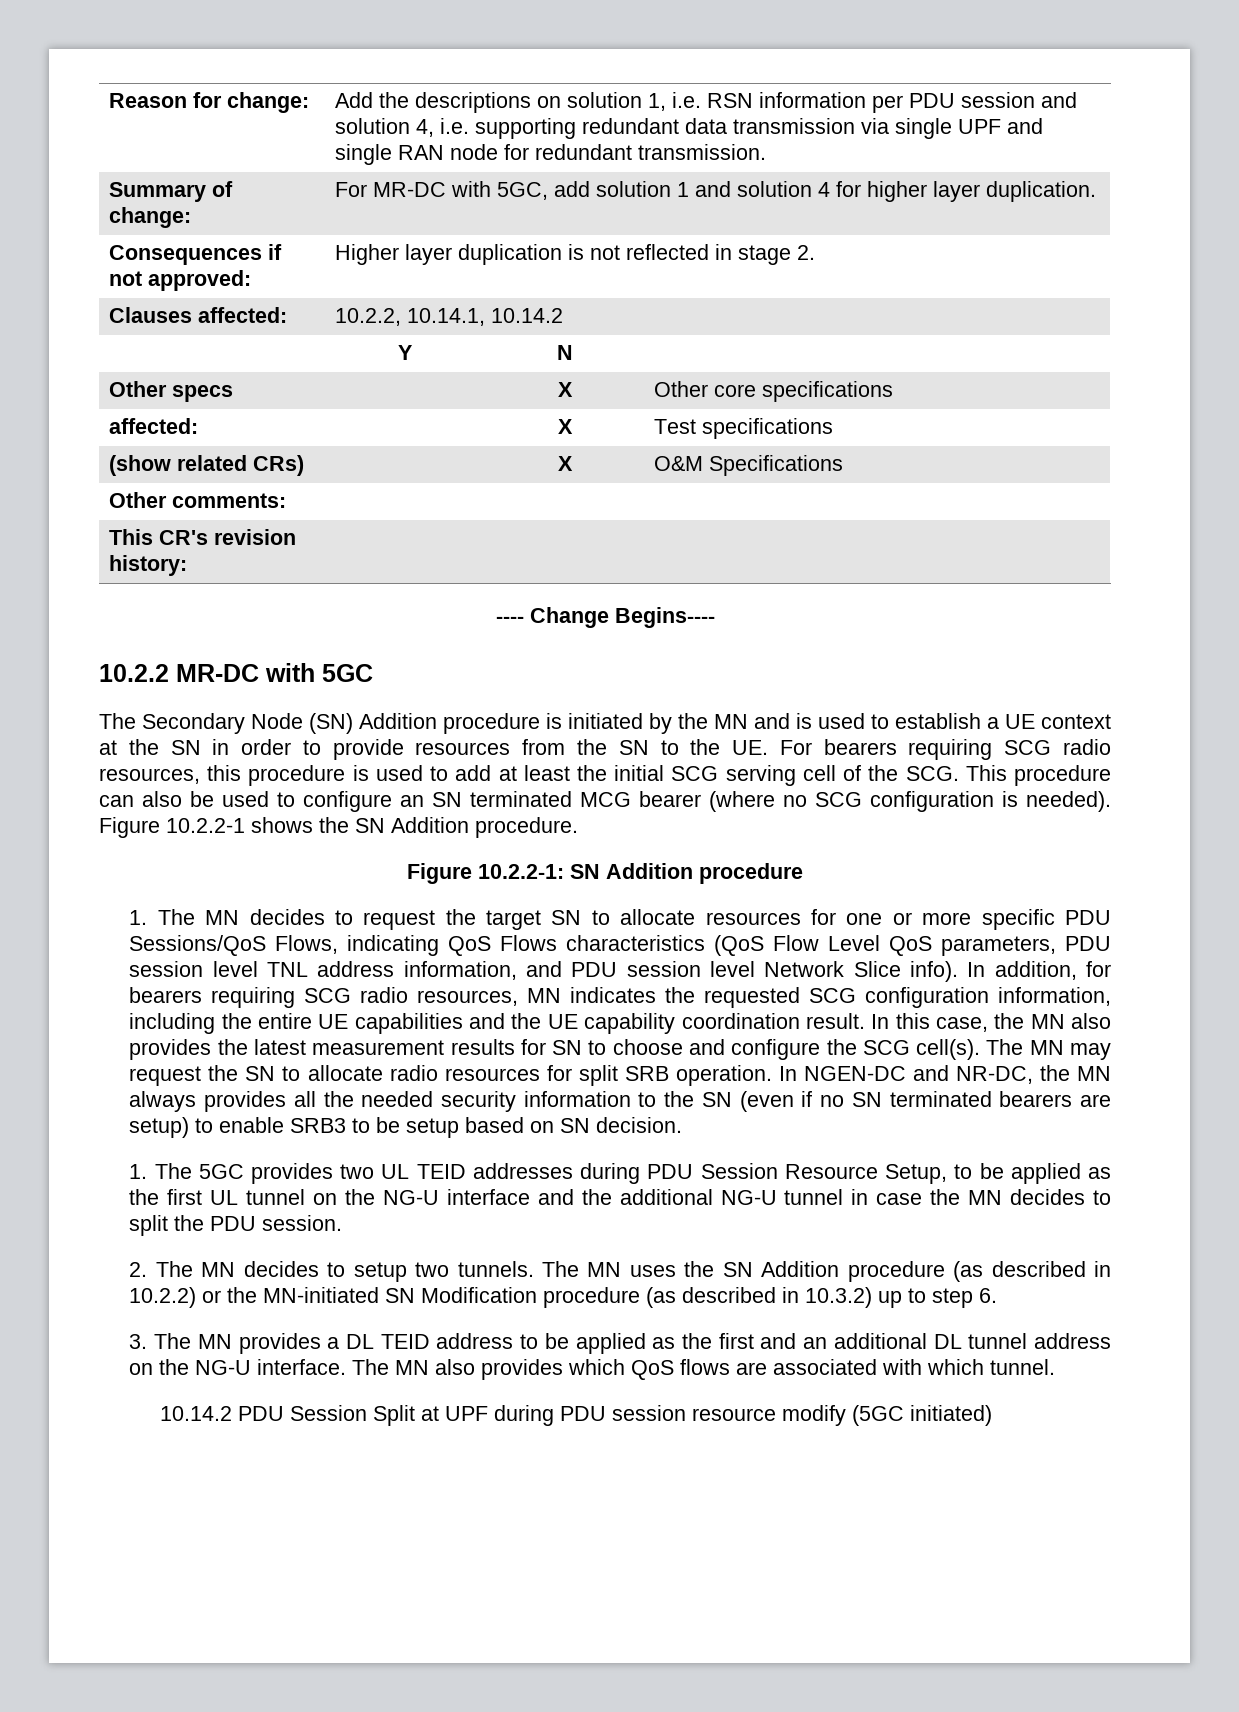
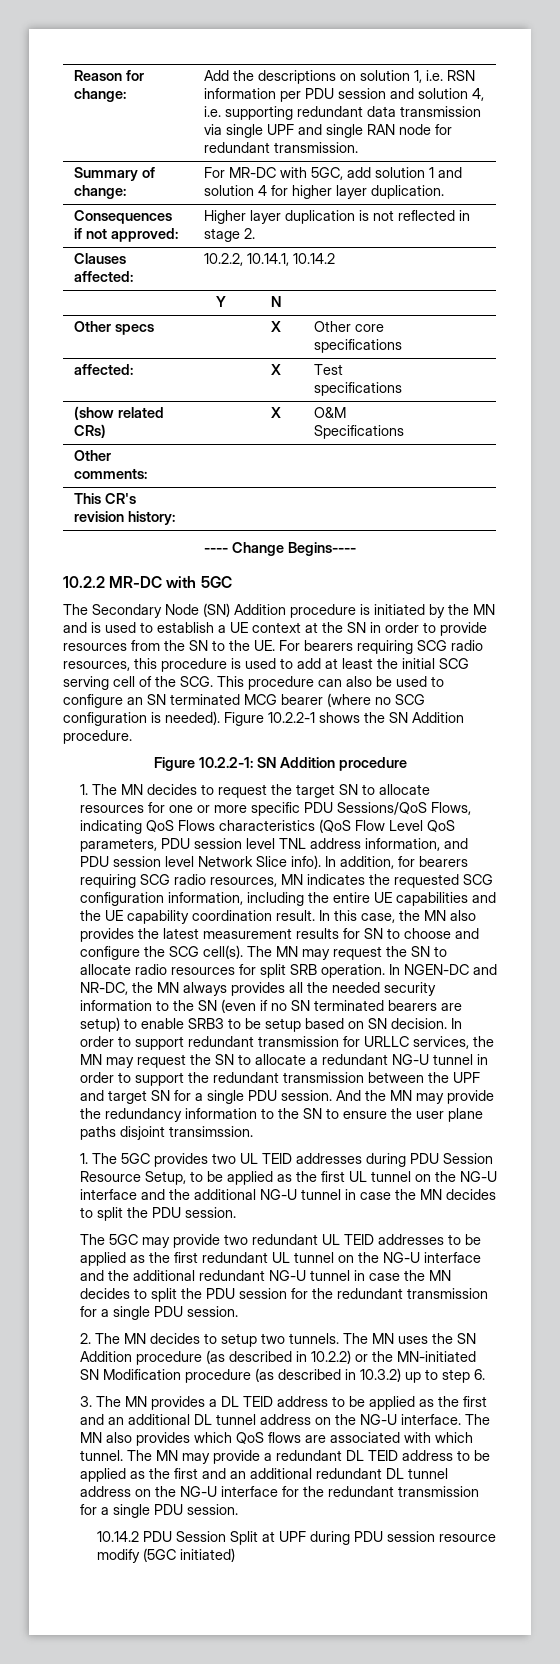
+ In order to support redundant transmission for URLLC services, the MN may request the SN to allocate a redundant NG-U tunnel in order to support the redundant transmission between the UPF and target SN for a single PDU session. And the MN may provide the redundancy information to the SN to ensure the user plane paths disjoint transimssion.
+ The 5GC may provide two redundant UL TEID addresses to be applied as the first redundant UL tunnel on the NG-U interface and the additional redundant NG-U tunnel in case the MN decides to split the PDU session for the redundant transmission for a single PDU session.
+ The MN may provide a redundant DL TEID address to be applied as the first and an additional redundant DL tunnel address on the NG-U interface for the redundant transmission for a single PDU session.

